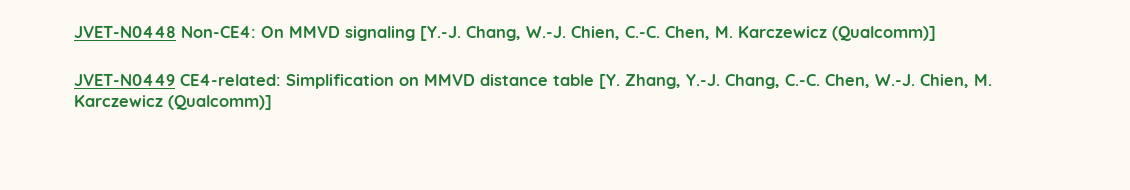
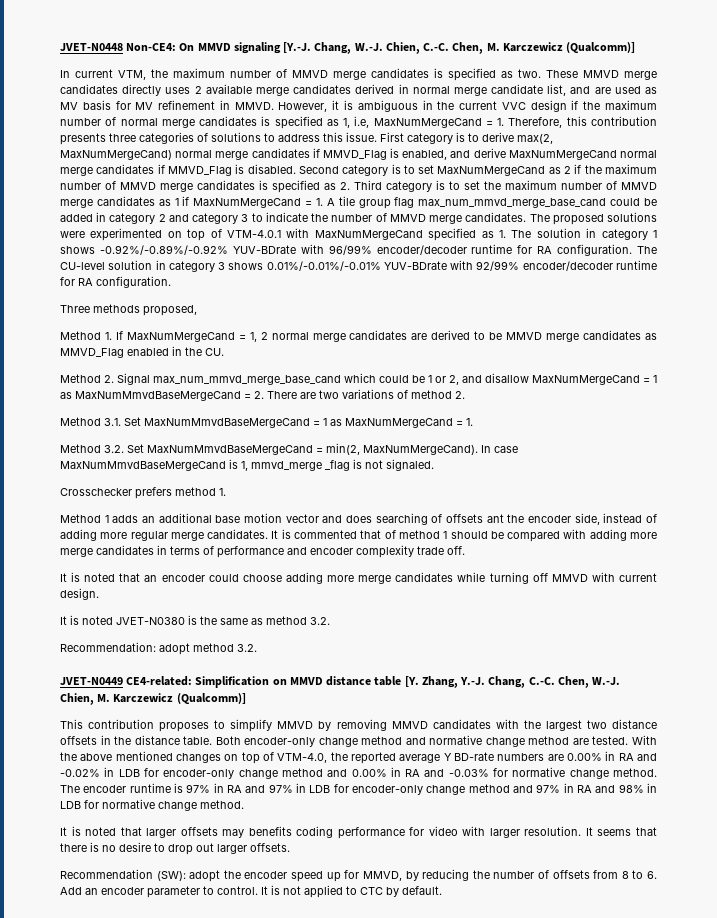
+ In current VTM, the maximum number of MMVD merge candidates is specified as two. These MMVD merge candidates directly uses 2 available merge candidates derived in normal merge candidate list, and are used as MV basis for MV refinement in MMVD. However, it is ambiguous in the current VVC design if the maximum number of normal merge candidates is specified as 1, i.e, MaxNumMergeCand = 1. Therefore, this contribution presents three categories of solutions to address this issue. First category is to derive max(2, MaxNumMergeCand) normal merge candidates if MMVD_Flag is enabled, and derive MaxNumMergeCand normal merge candidates if MMVD_Flag is disabled. Second category is to set MaxNumMergeCand as 2 if the maximum number of MMVD merge candidates is specified as 2. Third category is to set the maximum number of MMVD merge candidates as 1 if MaxNumMergeCand = 1. A tile group flag max_num_mmvd_merge_base_cand could be added in category 2 and category 3 to indicate the number of MMVD merge candidates. The proposed solutions were experimented on top of VTM-4.0.1 with MaxNumMergeCand specified as 1. The solution in category 1 shows -0.92%/-0.89%/-0.92% YUV-BDrate with 96/99% encoder/decoder runtime for RA configuration. The CU-level solution in category 3 shows 0.01%/-0.01%/-0.01% YUV-BDrate with 92/99% encoder/decoder runtime for RA configuration.
+ Three methods proposed,
+ Method 1. If MaxNumMergeCand = 1, 2 normal merge candidates are derived to be MMVD merge candidates as MMVD_Flag enabled in the CU.
+ Method 2. Signal max_num_mmvd_merge_base_cand which could be 1 or 2, and disallow MaxNumMergeCand = 1 as MaxNumMmvdBaseMergeCand = 2. There are two variations of method 2.
+ Method 3.1. Set MaxNumMmvdBaseMergeCand = 1 as MaxNumMergeCand = 1.
+ Method 3.2. Set MaxNumMmvdBaseMergeCand = min(2, MaxNumMergeCand). In case MaxNumMmvdBaseMergeCand is 1, mmvd_merge _flag is not signaled.
+ Crosschecker prefers method 1.
+ Method 1 adds an additional base motion vector and does searching of offsets ant the encoder side, instead of adding more regular merge candidates. It is commented that of method 1 should be compared with adding more merge candidates in terms of performance and encoder complexity trade off.
+ It is noted that an encoder could choose adding more merge candidates while turning off MMVD with current design.
+ It is noted JVET-N0380 is the same as method 3.2.
+ Recommendation: adopt method 3.2.
+ This contribution proposes to simplify MMVD by removing MMVD candidates with the largest two distance offsets in the distance table. Both encoder-only change method and normative change method are tested. With the above mentioned changes on top of VTM-4.0, the reported average Y BD-rate numbers are 0.00% in RA and -0.02% in LDB for encoder-only change method and 0.00% in RA and -0.03% for normative change method. The encoder runtime is 97% in RA and 97% in LDB for encoder-only change method and 97% in RA and 98% in LDB for normative change method.
+ It is noted that larger offsets may benefits coding performance for video with larger resolution. It seems that there is no desire to drop out larger offsets.
+ Recommendation (SW): adopt the encoder speed up for MMVD, by reducing the number of offsets from 8 to 6. Add an encoder parameter to control. It is not applied to CTC by default.

